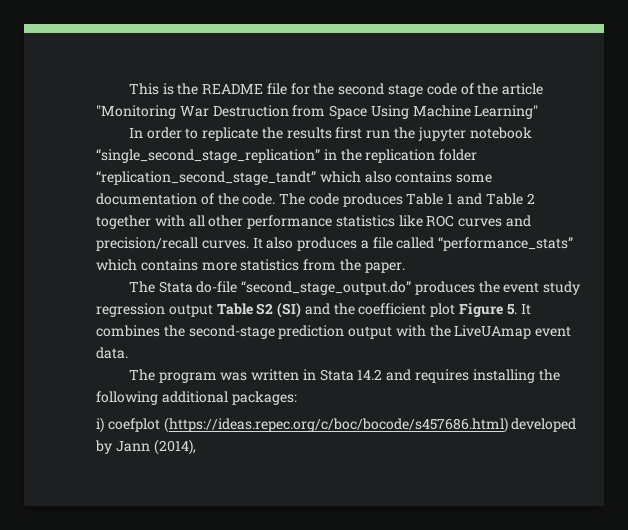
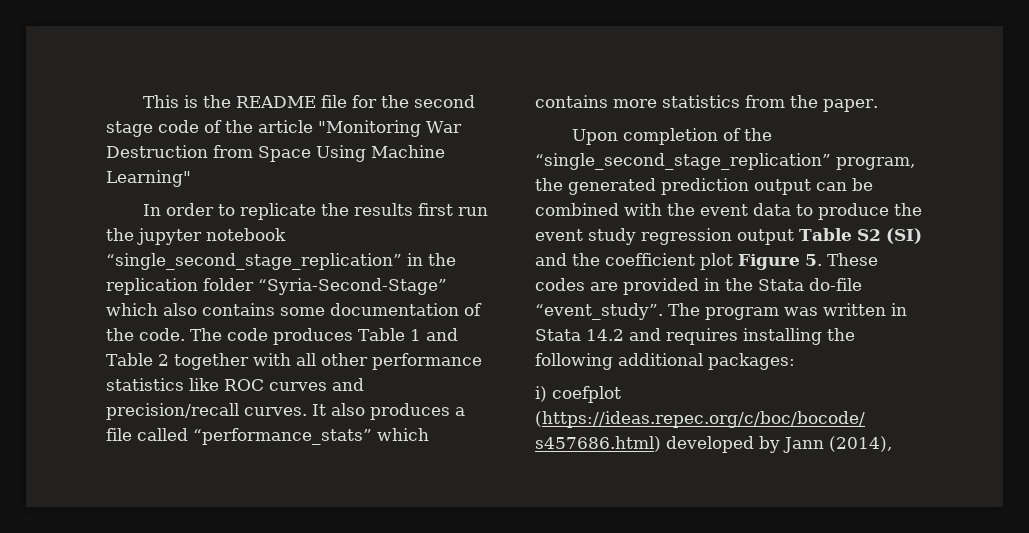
- In order to replicate the results first run the jupyter notebook “single_second_stage_replication” in the replication folder “replication_second_stage_tandt” which also contains some documentation of the code.
+ In order to replicate the results first run the jupyter notebook “single_second_stage_replication” in the replication folder “Syria-Second-Stage” which also contains some documentation of the code.
- The Stata do-file “second_stage_output.do” produces the event study regression output Table S2 (SI) and the coefficient plot Figure 5. It combines the second-stage prediction output with the LiveUAmap event data.
- The program was written in Stata 14.2 and requires installing the following additional packages:
+ Upon completion of the “single_second_stage_replication” program, the generated prediction output can be combined with the event data to produce the event study regression output Table S2 (SI) and the coefficient plot Figure 5. These codes are provided in the Stata do-file “event_study”. The program was written in Stata 14.2 and requires installing the following additional packages:

